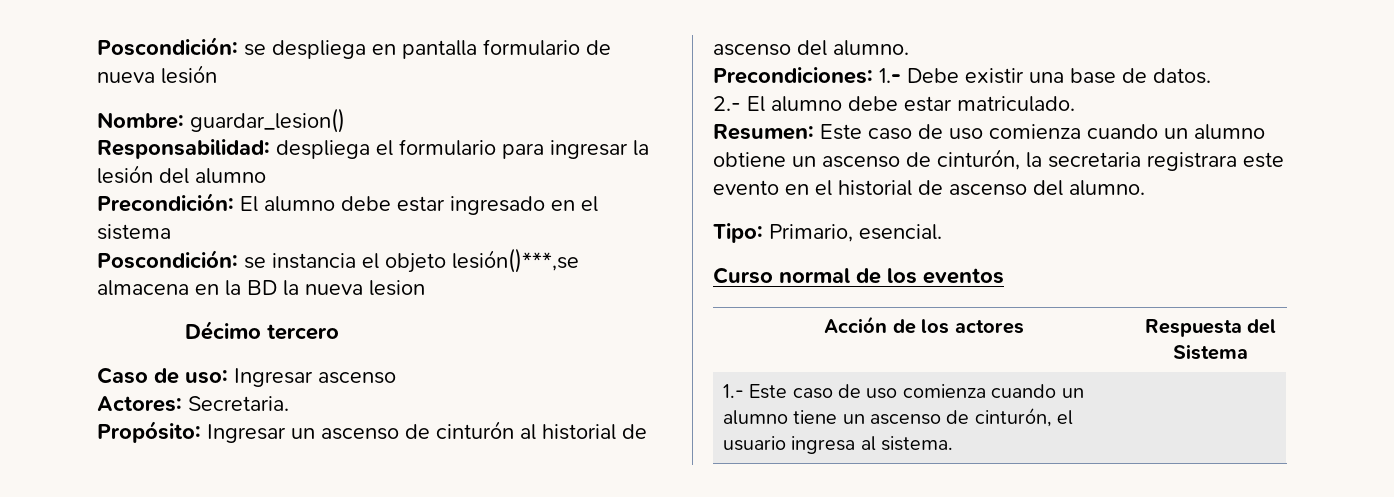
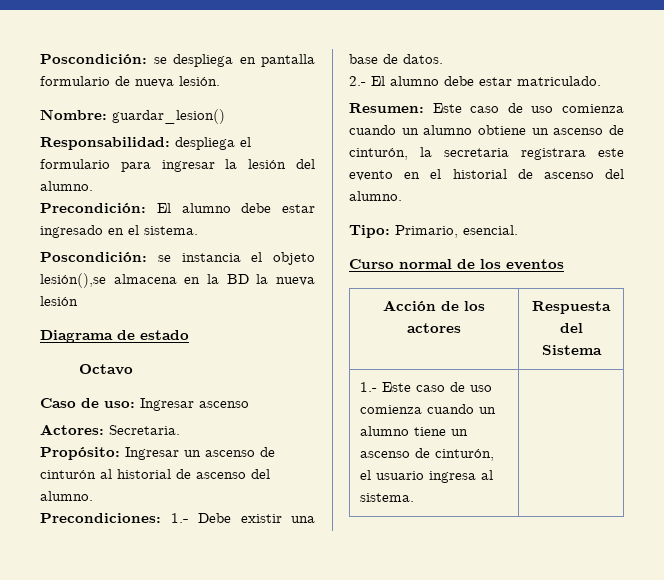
- Poscondición: se despliega en pantalla formulario de nueva lesión
+ Poscondición: se despliega en pantalla formulario de nueva lesión.
- Responsabilidad: despliega el formulario para ingresar la lesión del alumno
+ Responsabilidad: despliega el formulario para ingresar la lesión del alumno.
- Precondición: El alumno debe estar ingresado en el sistema
+ Precondición: El alumno debe estar ingresado en el sistema.
- Poscondición: se instancia el objeto lesión()***,se almacena en la BD la nueva lesion
- Décimo tercero
+ Poscondición: se instancia el objeto lesión(),se almacena en la BD la nueva lesión
+ Diagrama de estado
+ Octavo

